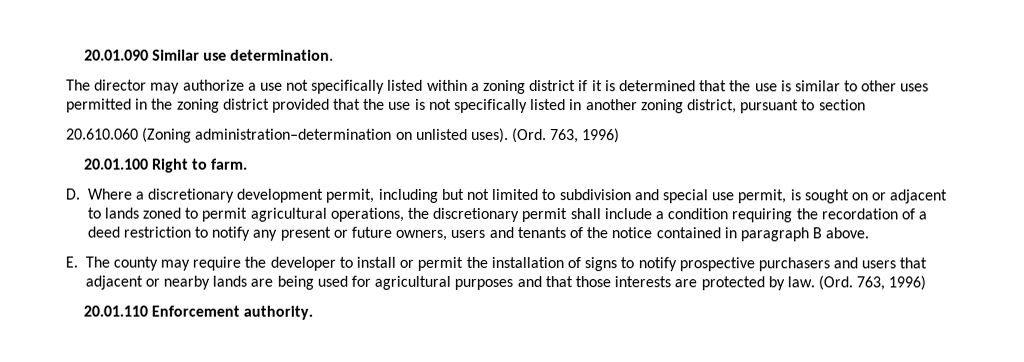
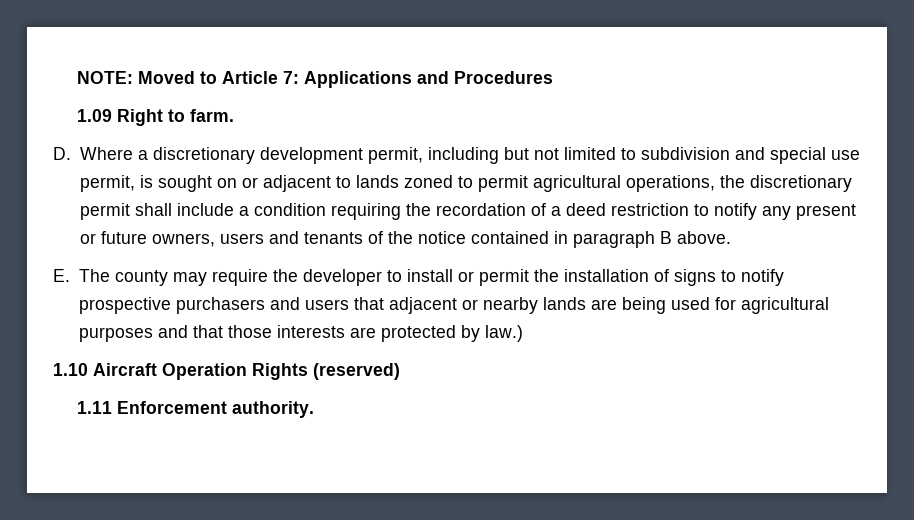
- 20.01.090 Similar use determination.
- The director may authorize a use not specifically listed within a zoning district if it is determined that the use is similar to other uses permitted in the zoning district provided that the use is not specifically listed in another zoning district, pursuant to section
- 20.610.060 (Zoning administration–determination on unlisted uses). (Ord. 763, 1996)
- 20.01.100 Right to farm.
+ NOTE: Moved to Article 7: Applications and Procedures
+ 1.09 Right to farm.
- E. The county may require the developer to install or permit the installation of signs to notify prospective purchasers and users that adjacent or nearby lands are being used for agricultural purposes and that those interests are protected by law. (Ord. 763, 1996)
- 20.01.110 Enforcement authority.
+ E. The county may require the developer to install or permit the installation of signs to notify prospective purchasers and users that adjacent or nearby lands are being used for agricultural purposes and that those interests are protected by law.)
+ 1.10 Aircraft Operation Rights (reserved)
+ 1.11 Enforcement authority.

